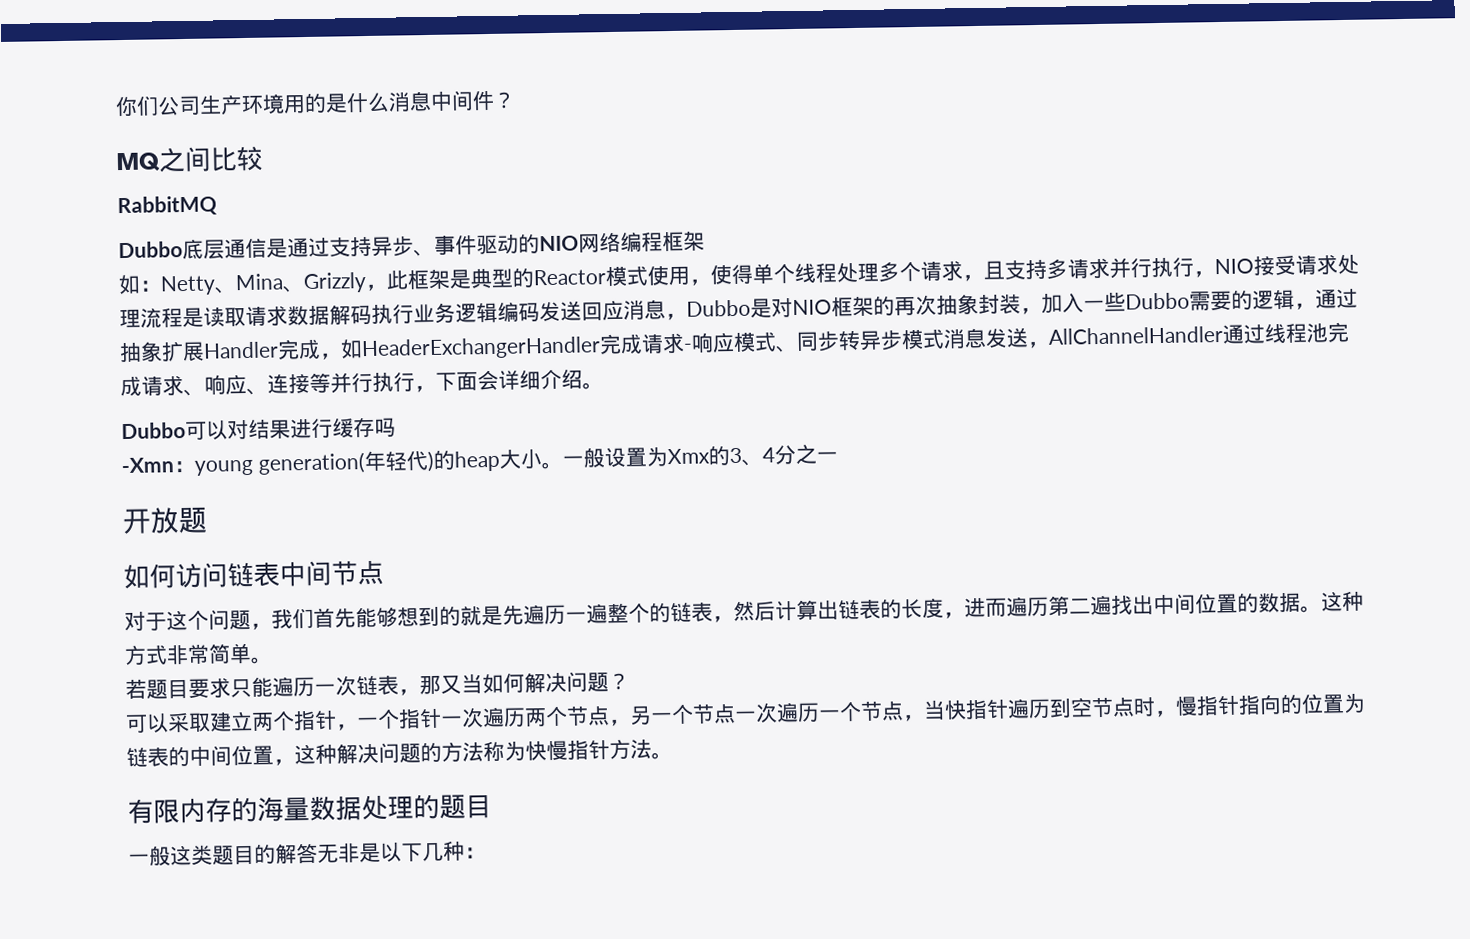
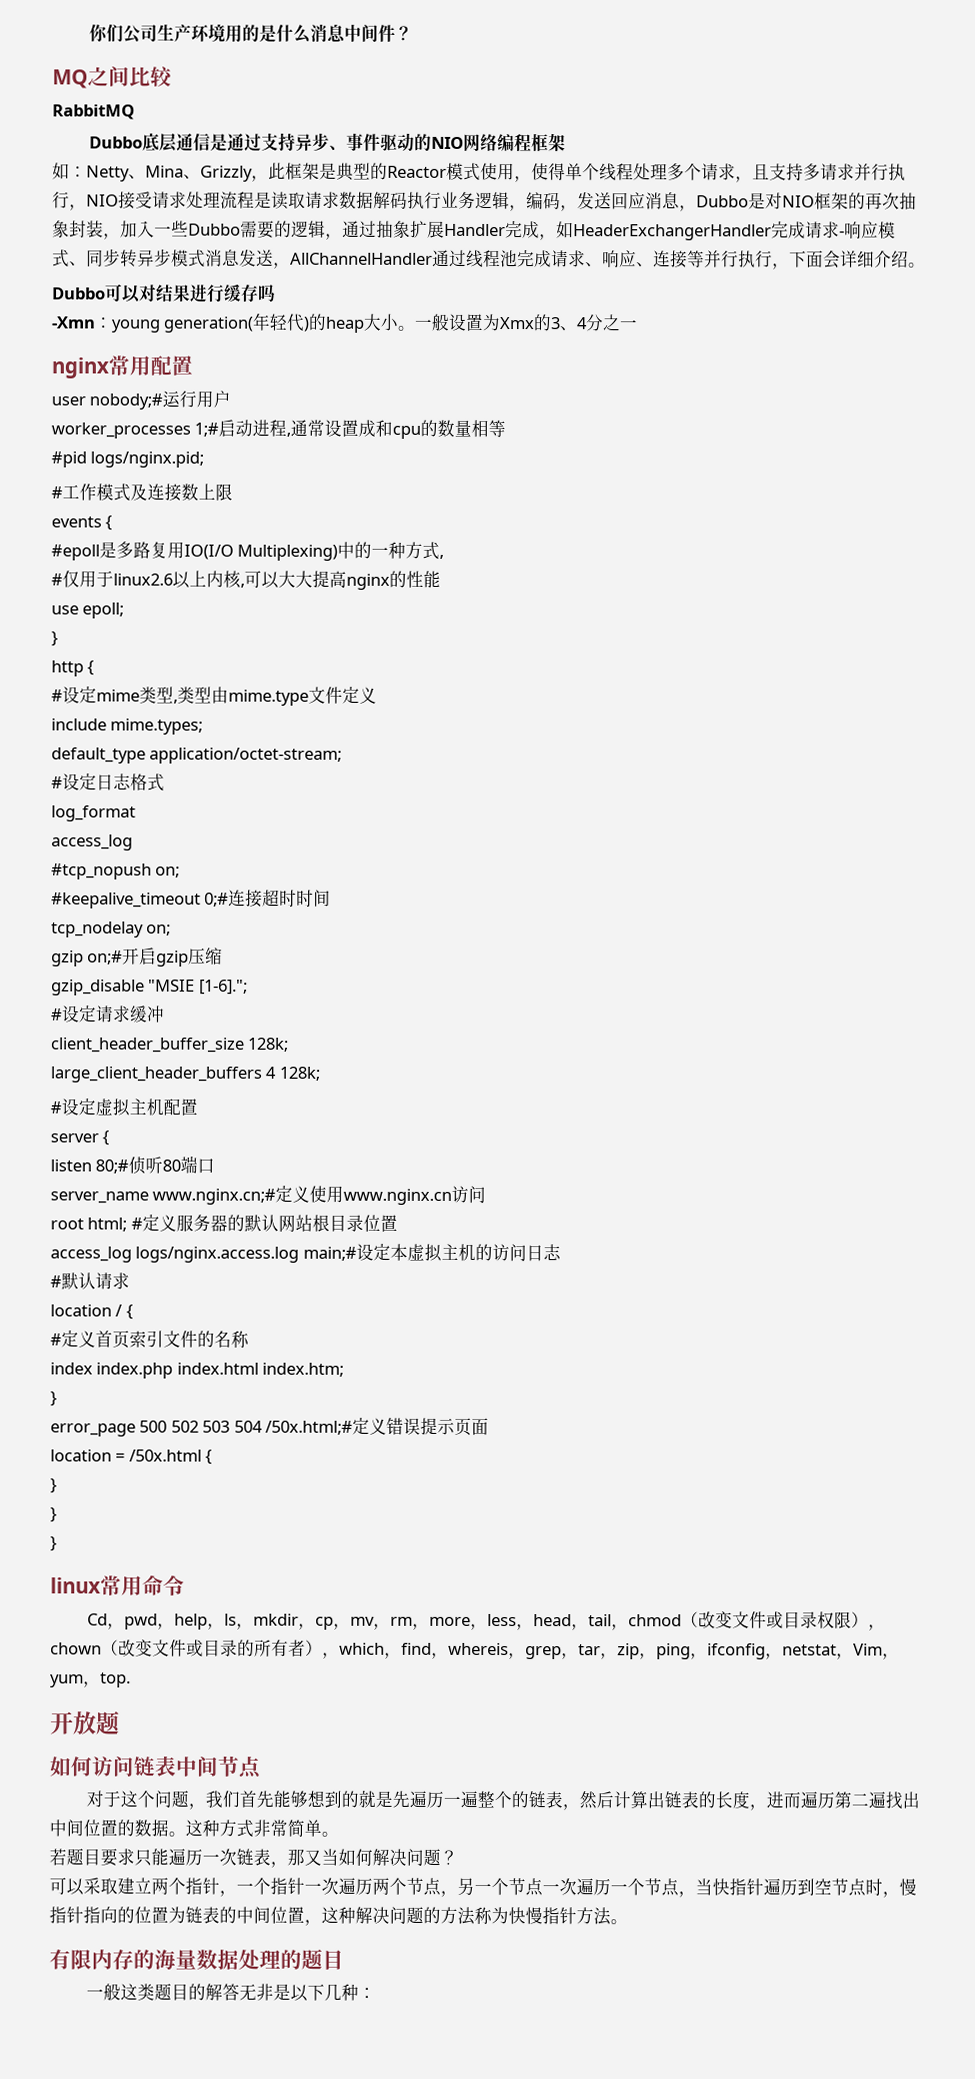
- Netty、Mina、Grizzly，此框架是典型的Reactor模式使用，使得单个线程处理多个请求，且支持多请求并行执行，NIO接受请求处理流程是读取请求数据解码执行业务逻辑编码发送回应消息，Dubbo是对NIO框架的再次抽象封装，加入一些Dubbo需要的逻辑，通过抽象扩展Handler完成，如HeaderExchangerHandler完成请求-响应模式、同步转异步模式消息发送，AllChannelHandler通过线程池完成请求、响应、连接等并行执行，下面会详细介绍。
+ Netty、Mina、Grizzly，此框架是典型的Reactor模式使用，使得单个线程处理多个请求，且支持多请求并行执行，NIO接受请求处理流程是读取请求数据解码执行业务逻辑，编码，发送回应消息，Dubbo是对NIO框架的再次抽象封装，加入一些Dubbo需要的逻辑，通过抽象扩展Handler完成，如HeaderExchangerHandler完成请求-响应模式、同步转异步模式消息发送，AllChannelHandler通过线程池完成请求、响应、连接等并行执行，下面会详细介绍。
+ nginx常用配置
+ user nobody;#运行用户
+ worker_processes 1;#启动进程,通常设置成和cpu的数量相等
+ #pid logs/nginx.pid;
+ #工作模式及连接数上限
+ events {
+ #epoll是多路复用IO(I/O Multiplexing)中的一种方式,
+ #仅用于linux2.6以上内核,可以大大提高nginx的性能
+ use epoll;
+ }
+ http {
+ #设定mime类型,类型由mime.type文件定义
+ include mime.types;
+ default_type application/octet-stream;
+ #设定日志格式
+ log_format
+ access_log
+ #tcp_nopush on;
+ #keepalive_timeout 0;#连接超时时间
+ tcp_nodelay on;
+ gzip on;#开启gzip压缩
+ gzip_disable "MSIE [1-6].";
+ #设定请求缓冲
+ client_header_buffer_size 128k;
+ large_client_header_buffers 4 128k;
+ #设定虚拟主机配置
+ server {
+ listen 80;#侦听80端口
+ server_name www.nginx.cn;#定义使用www.nginx.cn访问
+ root html; #定义服务器的默认网站根目录位置
+ access_log logs/nginx.access.log main;#设定本虚拟主机的访问日志
+ #默认请求
+ location / {
+ #定义首页索引文件的名称
+ index index.php index.html index.htm;
+ }
+ error_page 500 502 503 504 /50x.html;#定义错误提示页面
+ location = /50x.html {
+ }
+ }
+ }
+ linux常用命令
+ Cd，pwd，help，ls，mkdir，cp，mv，rm，more，less，head，tail，chmod（改变文件或目录权限），chown（改变文件或目录的所有者），which，find，whereis，grep，tar，zip，ping，ifconfig，netstat，Vim，yum，top.

